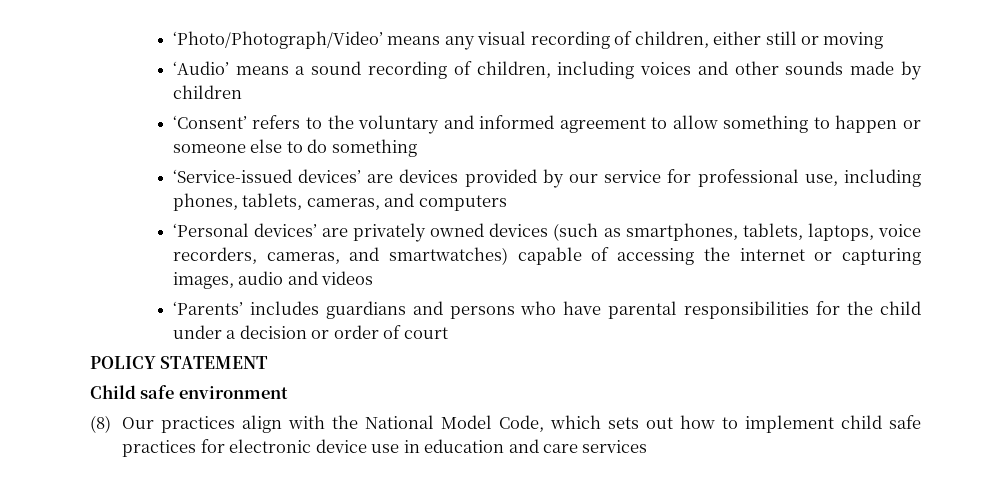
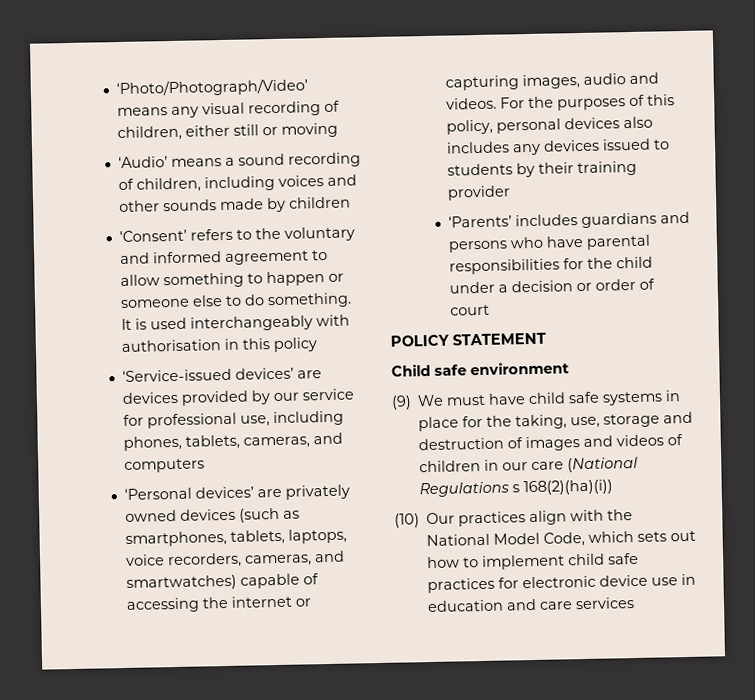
- ‘Consent’ refers to the voluntary and informed agreement to allow something to happen or someone else to do something
+ ‘Consent’ refers to the voluntary and informed agreement to allow something to happen or someone else to do something. It is used interchangeably with authorisation in this policy
- ‘Personal devices’ are privately owned devices (such as smartphones, tablets, laptops, voice recorders, cameras, and smartwatches) capable of accessing the internet or capturing images, audio and videos
+ ‘Personal devices’ are privately owned devices (such as smartphones, tablets, laptops, voice recorders, cameras, and smartwatches) capable of accessing the internet or capturing images, audio and videos. For the purposes of this policy, personal devices also includes any devices issued to students by their training provider
- (8) Our practices align with the National Model Code, which sets out how to implement child safe practices for electronic device use in education and care services
+ (9) We must have child safe systems in place for the taking, use, storage and destruction of images and videos of children in our care (National Regulations s 168(2)(ha)(i))
+ (10) Our practices align with the National Model Code, which sets out how to implement child safe practices for electronic device use in education and care services

